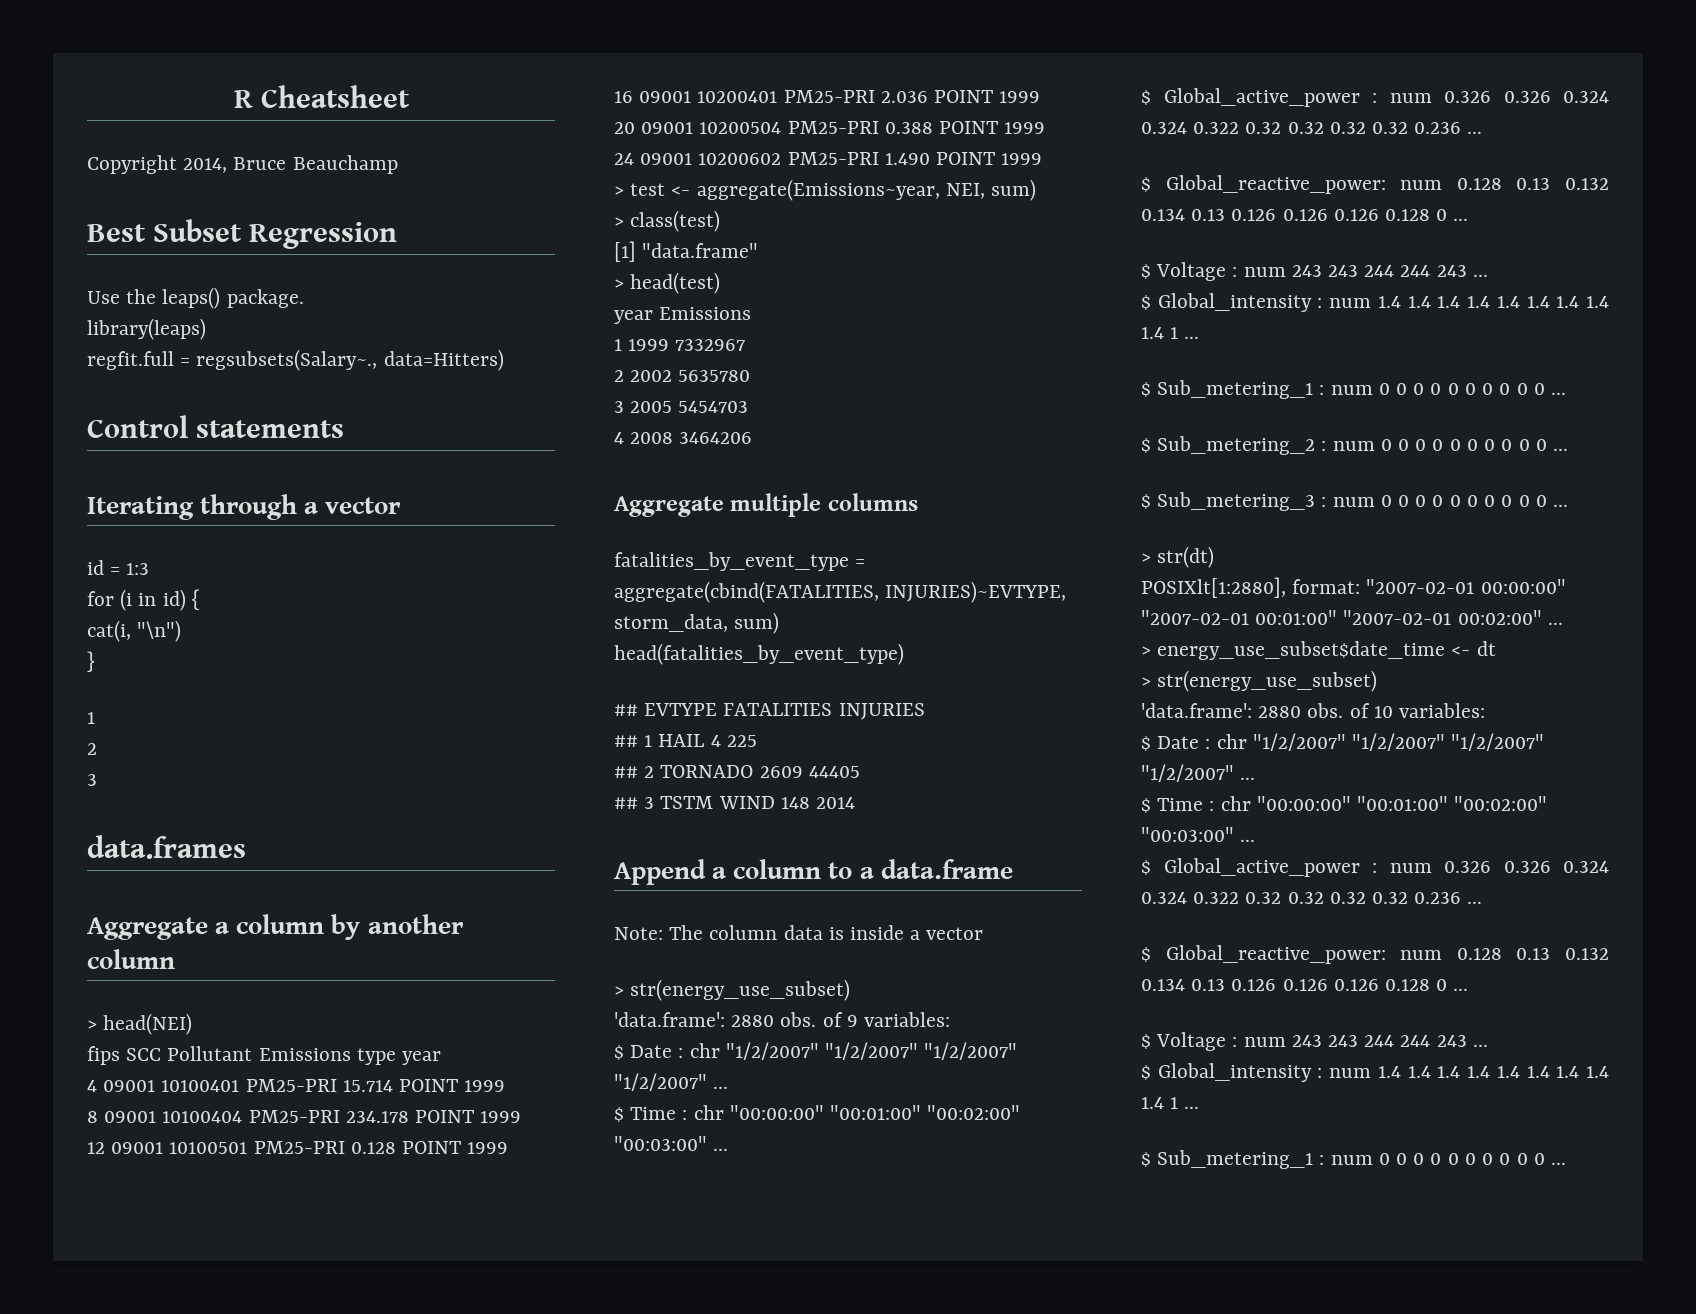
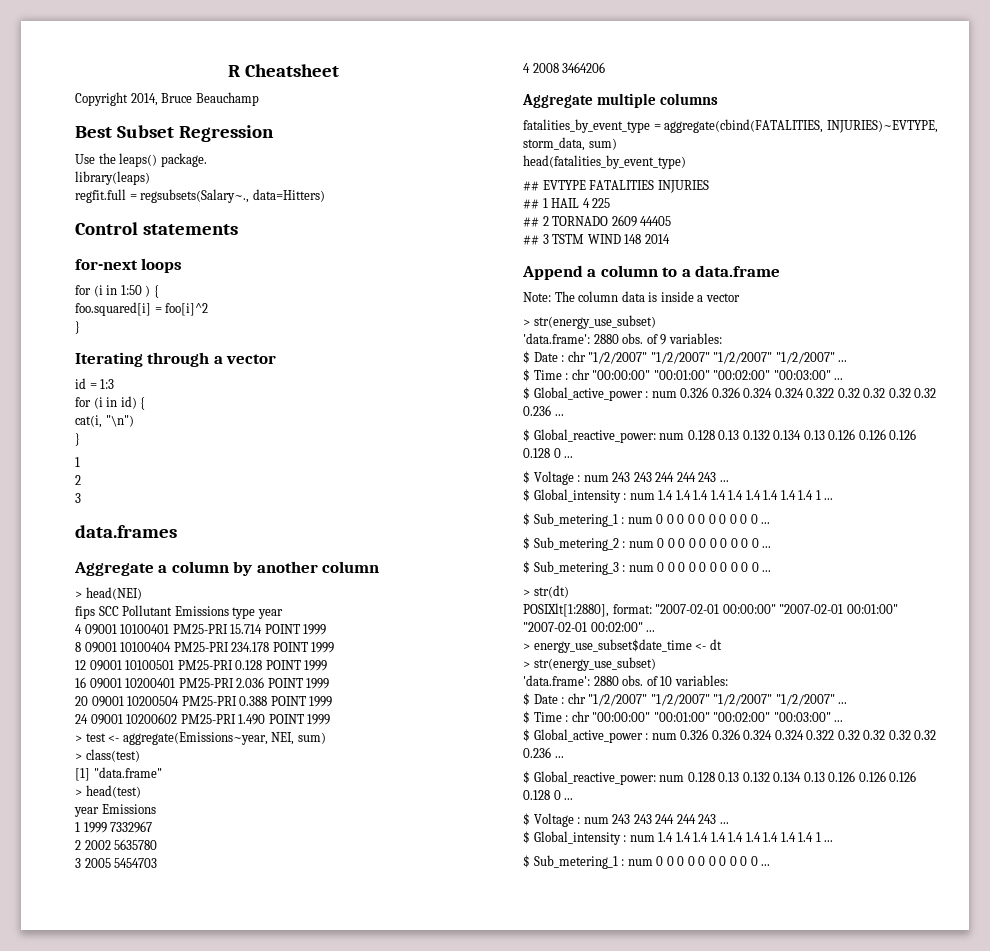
+ for-next loops
+ for (i in 1:50 ) {
+ foo.squared[i] = foo[i]^2
+ }

